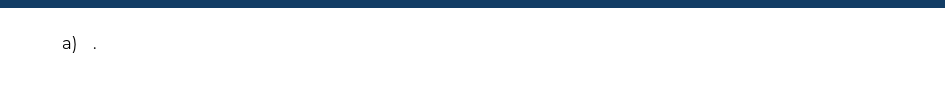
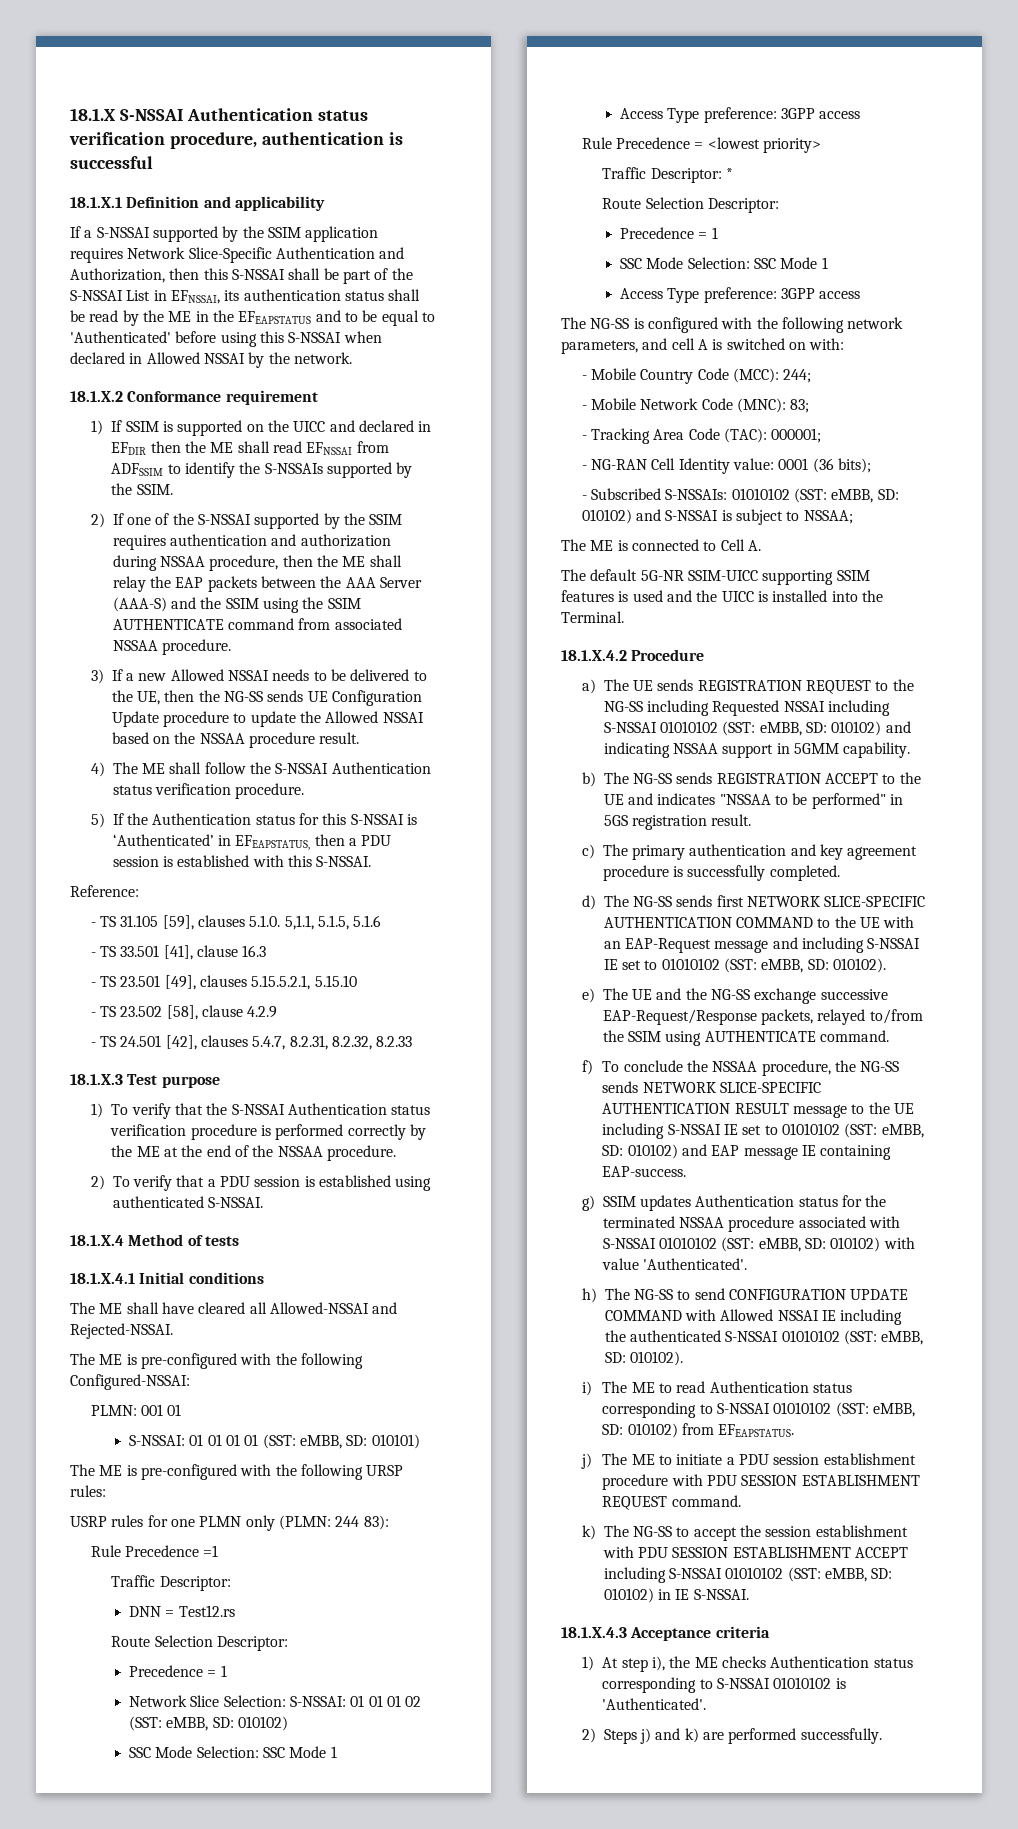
- a) .
+ 18.1.X S-NSSAI Authentication status verification procedure, authentication is successful
+ 18.1.X.1 Definition and applicability
+ If a S-NSSAI supported by the SSIM application requires Network Slice-Specific Authentication and Authorization, then this S-NSSAI shall be part of the S-NSSAI List in EFNSSAI, its authentication status shall be read by the ME in the EFEAPSTATUS and to be equal to 'Authenticated' before using this S-NSSAI when declared in Allowed NSSAI by the network.
+ 18.1.X.2 Conformance requirement
+ 1) If SSIM is supported on the UICC and declared in EFDIR then the ME shall read EFNSSAI from ADFSSIM to identify the S-NSSAIs supported by the SSIM.
+ 2) If one of the S-NSSAI supported by the SSIM requires authentication and authorization during NSSAA procedure, then the ME shall relay the EAP packets between the AAA Server (AAA-S) and the SSIM using the SSIM AUTHENTICATE command from associated NSSAA procedure.
+ 3) If a new Allowed NSSAI needs to be delivered to the UE, then the NG-SS sends UE Configuration Update procedure to update the Allowed NSSAI based on the NSSAA procedure result.
+ 4) The ME shall follow the S-NSSAI Authentication status verification procedure.
+ 5) If the Authentication status for this S-NSSAI is ‘Authenticated’ in EFEAPSTATUS, then a PDU session is established with this S-NSSAI.
+ Reference:
+ - TS 31.105 [59], clauses 5.1.0. 5,1.1, 5.1.5, 5.1.6
+ - TS 33.501 [41], clause 16.3
+ - TS 23.501 [49], clauses 5.15.5.2.1, 5.15.10
+ - TS 23.502 [58], clause 4.2.9
+ - TS 24.501 [42], clauses 5.4.7, 8.2.31, 8.2.32, 8.2.33
+ 18.1.X.3 Test purpose
+ 1) To verify that the S-NSSAI Authentication status verification procedure is performed correctly by the ME at the end of the NSSAA procedure.
+ 2) To verify that a PDU session is established using authenticated S-NSSAI.
+ 18.1.X.4 Method of tests
+ 18.1.X.4.1 Initial conditions
+ The ME shall have cleared all Allowed-NSSAI and Rejected-NSSAI.
+ The ME is pre-configured with the following Configured-NSSAI:
+ PLMN: 001 01
+ S-NSSAI: 01 01 01 01 (SST: eMBB, SD: 010101)
+ The ME is pre-configured with the following URSP rules:
+ USRP rules for one PLMN only (PLMN: 244 83):
+ Rule Precedence =1
+ Traffic Descriptor:
+ DNN = Test12.rs
+ Route Selection Descriptor:
+ Precedence = 1
+ Network Slice Selection: S-NSSAI: 01 01 01 02 (SST: eMBB, SD: 010102)
+ SSC Mode Selection: SSC Mode 1
+ Access Type preference: 3GPP access
+ Rule Precedence = <lowest priority>
+ Traffic Descriptor: *
+ Route Selection Descriptor:
+ Precedence = 1
+ SSC Mode Selection: SSC Mode 1
+ Access Type preference: 3GPP access
+ The NG-SS is configured with the following network parameters, and cell A is switched on with:
+ - Mobile Country Code (MCC): 244;
+ - Mobile Network Code (MNC): 83;
+ - Tracking Area Code (TAC): 000001;
+ - NG-RAN Cell Identity value: 0001 (36 bits);
+ - Subscribed S-NSSAIs: 01010102 (SST: eMBB, SD: 010102) and S-NSSAI is subject to NSSAA;
+ The ME is connected to Cell A.
+ The default 5G-NR SSIM-UICC supporting SSIM features is used and the UICC is installed into the Terminal.
+ 18.1.X.4.2 Procedure
+ a) The UE sends REGISTRATION REQUEST to the NG-SS including Requested NSSAI including S-NSSAI 01010102 (SST: eMBB, SD: 010102) and indicating NSSAA support in 5GMM capability.
+ b) The NG-SS sends REGISTRATION ACCEPT to the UE and indicates "NSSAA to be performed" in 5GS registration result.
+ c) The primary authentication and key agreement procedure is successfully completed.
+ d) The NG-SS sends first NETWORK SLICE-SPECIFIC AUTHENTICATION COMMAND to the UE with an EAP-Request message and including S-NSSAI IE set to 01010102 (SST: eMBB, SD: 010102).
+ e) The UE and the NG-SS exchange successive EAP-Request/Response packets, relayed to/from the SSIM using AUTHENTICATE command.
+ f) To conclude the NSSAA procedure, the NG-SS sends NETWORK SLICE-SPECIFIC AUTHENTICATION RESULT message to the UE including S-NSSAI IE set to 01010102 (SST: eMBB, SD: 010102) and EAP message IE containing EAP-success.
+ g) SSIM updates Authentication status for the terminated NSSAA procedure associated with S-NSSAI 01010102 (SST: eMBB, SD: 010102) with value 'Authenticated'.
+ h) The NG-SS to send CONFIGURATION UPDATE COMMAND with Allowed NSSAI IE including the authenticated S-NSSAI 01010102 (SST: eMBB, SD: 010102).
+ i) The ME to read Authentication status corresponding to S-NSSAI 01010102 (SST: eMBB, SD: 010102) from EFEAPSTATUS.
+ j) The ME to initiate a PDU session establishment procedure with PDU SESSION ESTABLISHMENT REQUEST command.
+ k) The NG-SS to accept the session establishment with PDU SESSION ESTABLISHMENT ACCEPT including S-NSSAI 01010102 (SST: eMBB, SD: 010102) in IE S-NSSAI.
+ 18.1.X.4.3 Acceptance criteria
+ 1) At step i), the ME checks Authentication status corresponding to S-NSSAI 01010102 is 'Authenticated'.
+ 2) Steps j) and k) are performed successfully.

